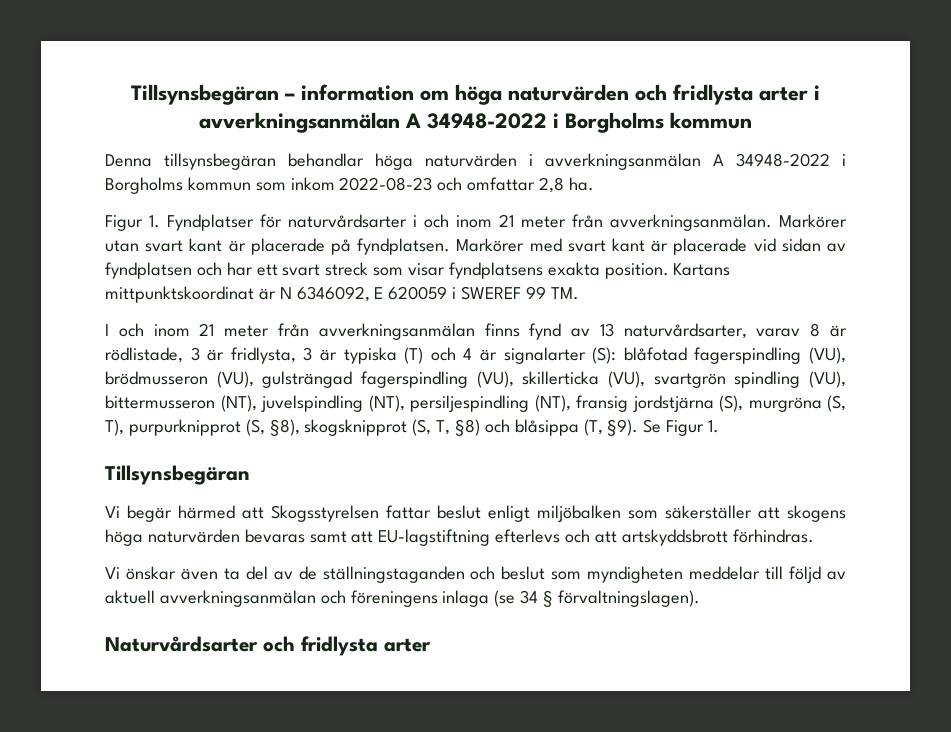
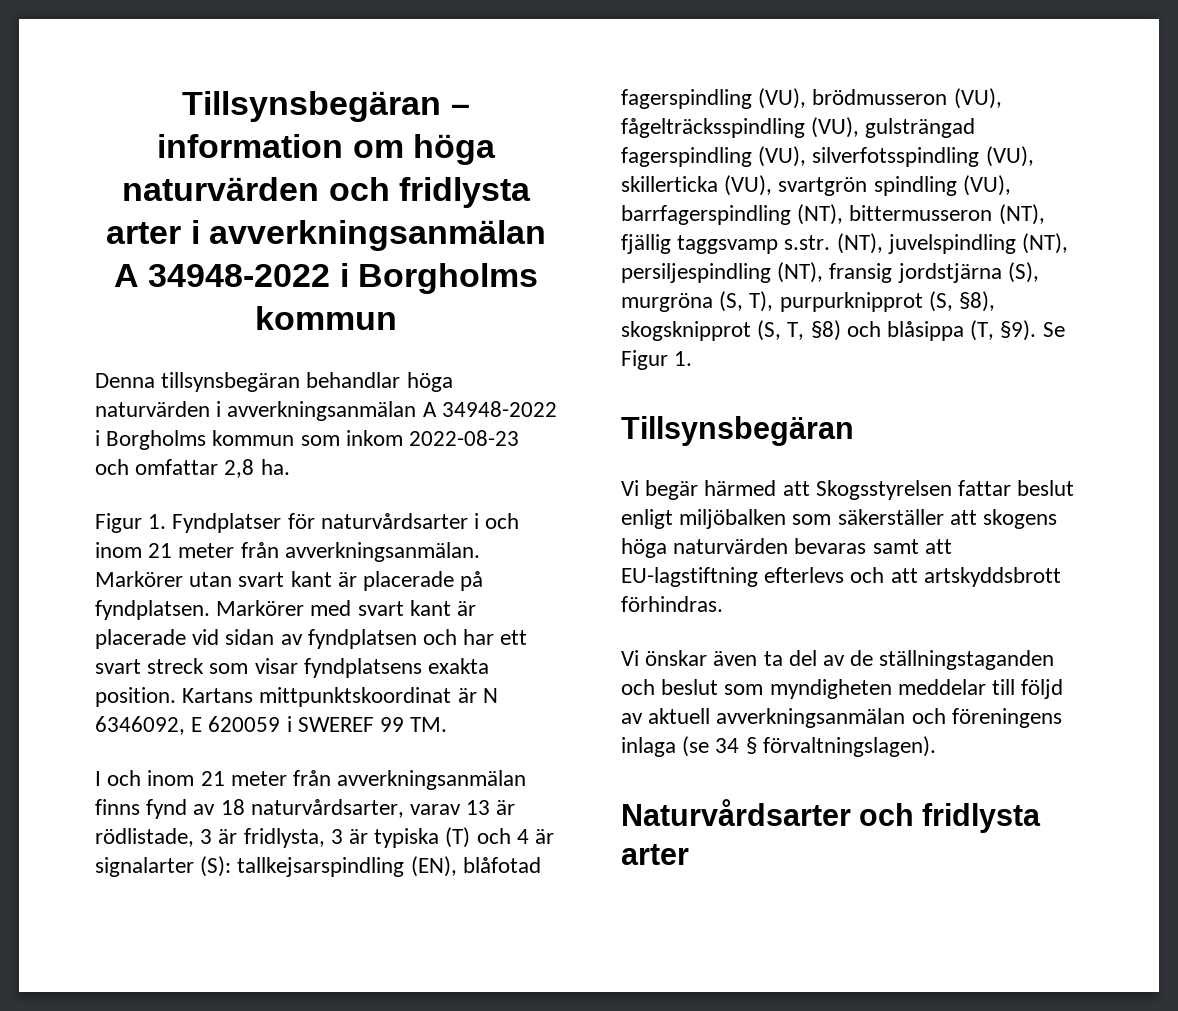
- I och inom 21 meter från avverkningsanmälan finns fynd av 13 naturvårdsarter, varav 8 är rödlistade, 3 är fridlysta, 3 är typiska (T) och 4 är signalarter (S):
+ I och inom 21 meter från avverkningsanmälan finns fynd av 18 naturvårdsarter, varav 13 är rödlistade, 3 är fridlysta, 3 är typiska (T) och 4 är signalarter (S):
- blåfotad fagerspindling (VU), brödmusseron (VU), gulsträngad fagerspindling (VU), skillerticka (VU), svartgrön spindling (VU), bittermusseron (NT), juvelspindling (NT), persiljespindling (NT), fransig jordstjärna (S), murgröna (S, T), purpurknipprot (S, §8), skogsknipprot (S, T, §8) och blåsippa (T, §9).
+ tallkejsarspindling (EN), blåfotad fagerspindling (VU), brödmusseron (VU), fågelträcksspindling (VU), gulsträngad fagerspindling (VU), silverfotsspindling (VU), skillerticka (VU), svartgrön spindling (VU), barrfagerspindling (NT), bittermusseron (NT), fjällig taggsvamp s.str. (NT), juvelspindling (NT), persiljespindling (NT), fransig jordstjärna (S), murgröna (S, T), purpurknipprot (S, §8), skogsknipprot (S, T, §8) och blåsippa (T, §9).

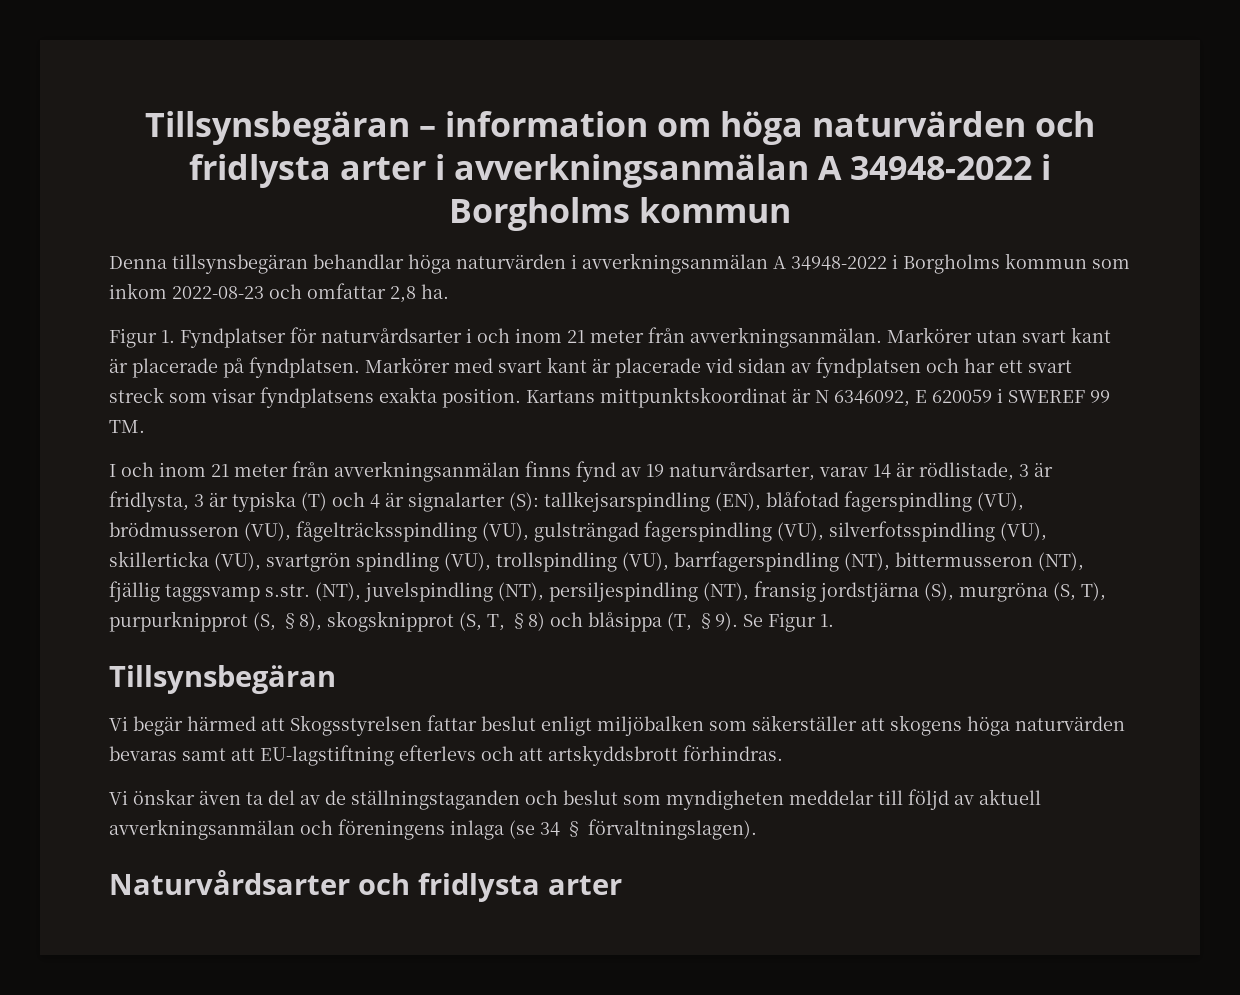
- I och inom 21 meter från avverkningsanmälan finns fynd av 18 naturvårdsarter, varav 13 är rödlistade, 3 är fridlysta, 3 är typiska (T) och 4 är signalarter (S):
+ I och inom 21 meter från avverkningsanmälan finns fynd av 19 naturvårdsarter, varav 14 är rödlistade, 3 är fridlysta, 3 är typiska (T) och 4 är signalarter (S):
- tallkejsarspindling (EN), blåfotad fagerspindling (VU), brödmusseron (VU), fågelträcksspindling (VU), gulsträngad fagerspindling (VU), silverfotsspindling (VU), skillerticka (VU), svartgrön spindling (VU), barrfagerspindling (NT), bittermusseron (NT), fjällig taggsvamp s.str. (NT), juvelspindling (NT), persiljespindling (NT), fransig jordstjärna (S), murgröna (S, T), purpurknipprot (S, §8), skogsknipprot (S, T, §8) och blåsippa (T, §9).
+ tallkejsarspindling (EN), blåfotad fagerspindling (VU), brödmusseron (VU), fågelträcksspindling (VU), gulsträngad fagerspindling (VU), silverfotsspindling (VU), skillerticka (VU), svartgrön spindling (VU), trollspindling (VU), barrfagerspindling (NT), bittermusseron (NT), fjällig taggsvamp s.str. (NT), juvelspindling (NT), persiljespindling (NT), fransig jordstjärna (S), murgröna (S, T), purpurknipprot (S, §8), skogsknipprot (S, T, §8) och blåsippa (T, §9).

